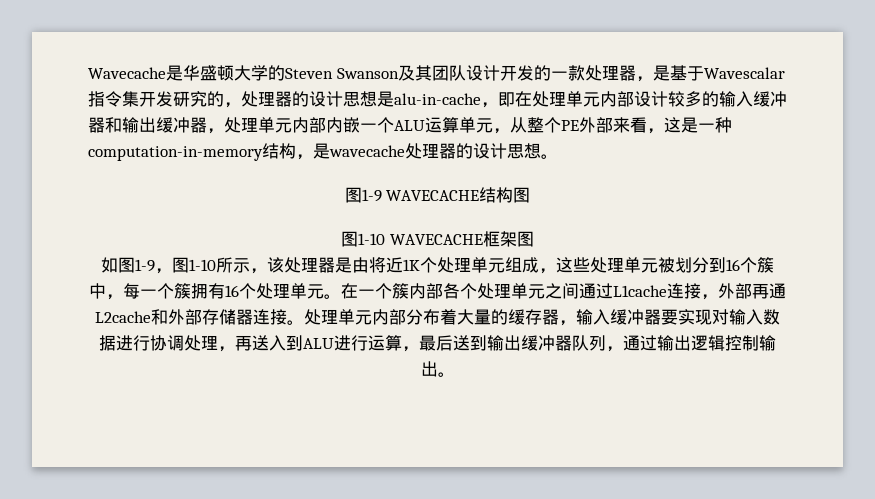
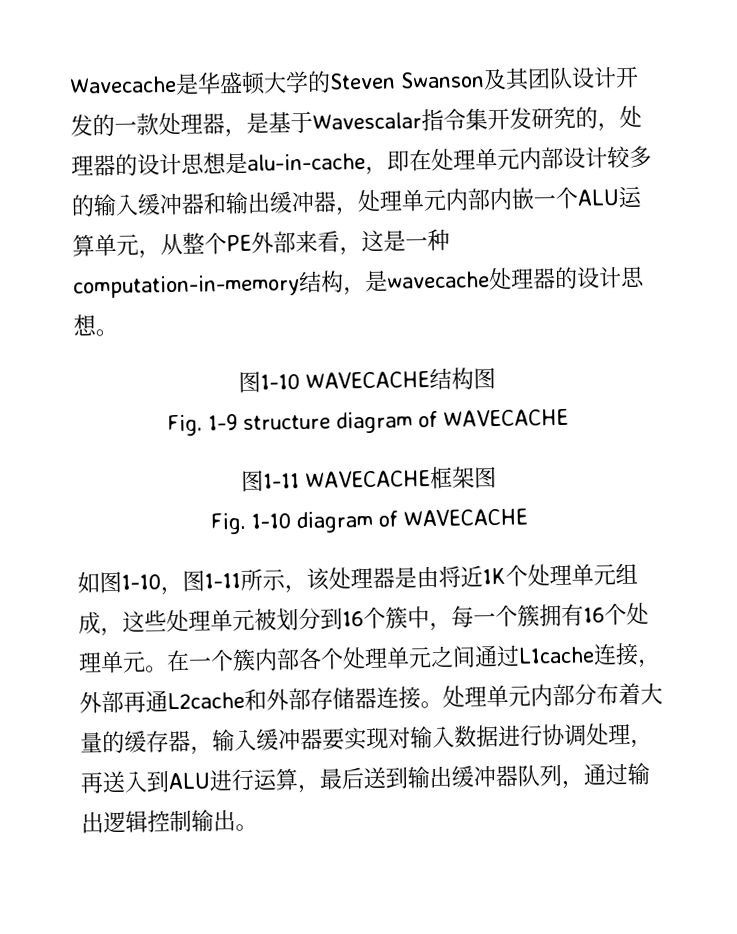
- 图1-9 WAVECACHE结构图
+ 图1-10 WAVECACHE结构图
- 图1-10 WAVECACHE框架图
+ Fig. 1-9 structure diagram of WAVECACHE
+ 图1-11 WAVECACHE框架图
- 如图1-9，图1-10所示，该处理器是由将近1K个处理单元组成，这些处理单元被划分到16个簇中，每一个簇拥有16个处理单元。
+ Fig. 1-10 diagram of WAVECACHE
+ 如图1-10，图1-11所示，该处理器是由将近1K个处理单元组成，这些处理单元被划分到16个簇中，每一个簇拥有16个处理单元。

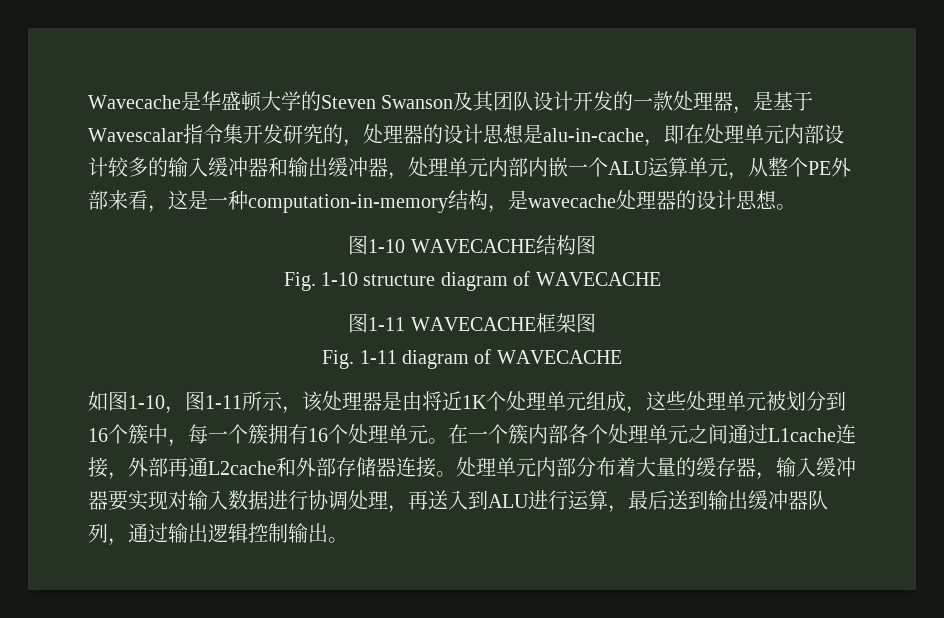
- Fig. 1-9 structure diagram of WAVECACHE
+ Fig. 1-10 structure diagram of WAVECACHE
- Fig. 1-10 diagram of WAVECACHE
+ Fig. 1-11 diagram of WAVECACHE

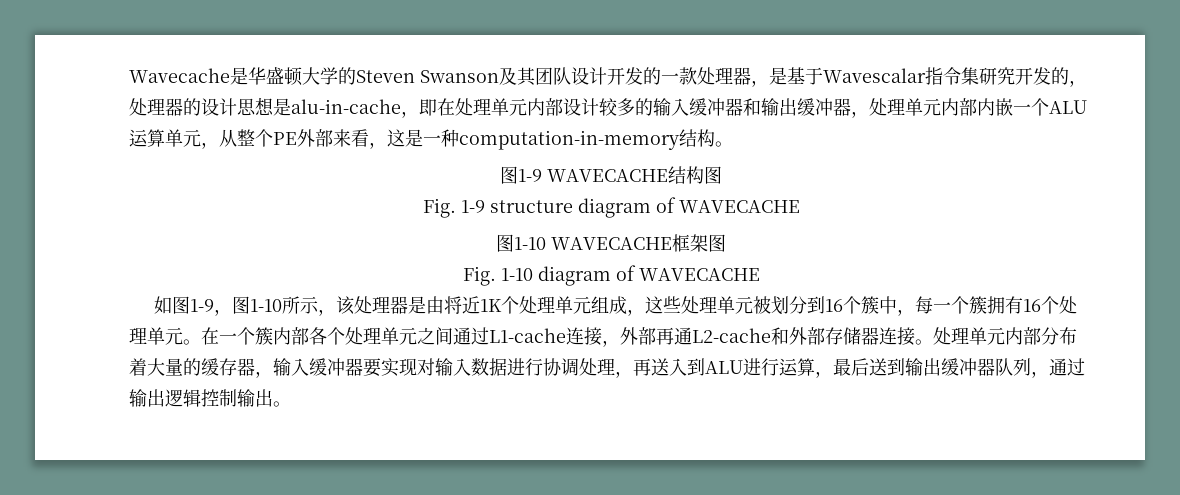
- Wavecache是华盛顿大学的Steven Swanson及其团队设计开发的一款处理器，是基于Wavescalar指令集开发研究的，处理器的设计思想是alu-in-cache，即在处理单元内部设计较多的输入缓冲器和输出缓冲器，处理单元内部内嵌一个ALU运算单元，从整个PE外部来看，这是一种computation-in-memory结构，是wavecache处理器的设计思想。
+ Wavecache是华盛顿大学的Steven Swanson及其团队设计开发的一款处理器，是基于Wavescalar指令集研究开发的，处理器的设计思想是alu-in-cache，即在处理单元内部设计较多的输入缓冲器和输出缓冲器，处理单元内部内嵌一个ALU运算单元，从整个PE外部来看，这是一种computation-in-memory结构。
- 图1-10 WAVECACHE结构图
+ 图1-9 WAVECACHE结构图
- Fig. 1-10 structure diagram of WAVECACHE
+ Fig. 1-9 structure diagram of WAVECACHE
- 图1-11 WAVECACHE框架图
+ 图1-10 WAVECACHE框架图
- Fig. 1-11 diagram of WAVECACHE
+ Fig. 1-10 diagram of WAVECACHE
- 如图1-10，图1-11所示，该处理器是由将近1K个处理单元组成，这些处理单元被划分到16个簇中，每一个簇拥有16个处理单元。
+ 如图1-9，图1-10所示，该处理器是由将近1K个处理单元组成，这些处理单元被划分到16个簇中，每一个簇拥有16个处理单元。
- 在一个簇内部各个处理单元之间通过L1cache连接，外部再通L2cache和外部存储器连接。
+ 在一个簇内部各个处理单元之间通过L1-cache连接，外部再通L2-cache和外部存储器连接。

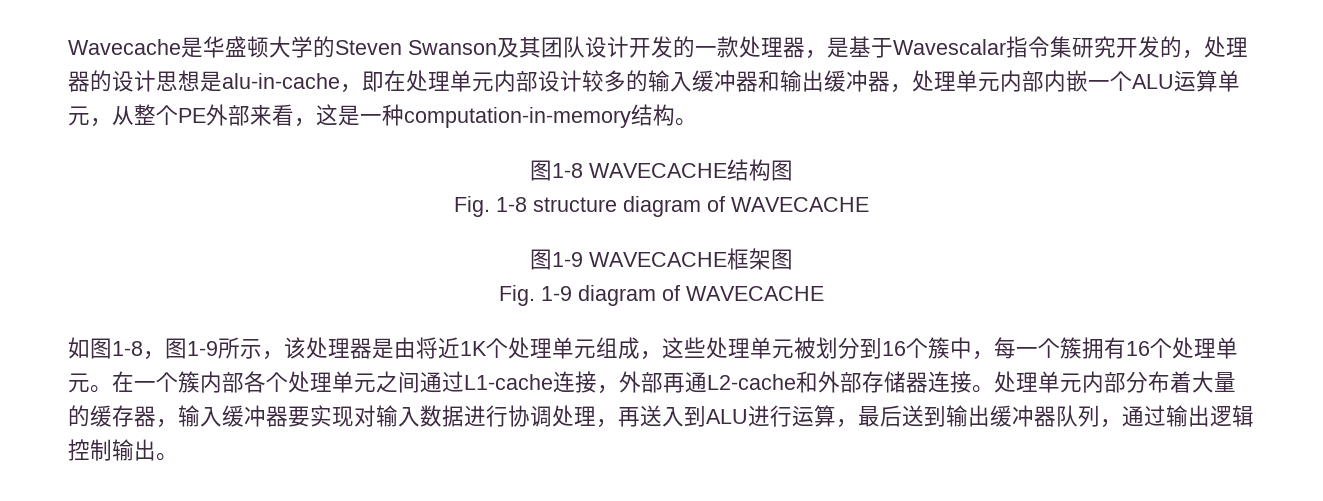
- 图1-9 WAVECACHE结构图
+ 图1-8 WAVECACHE结构图
- Fig. 1-9 structure diagram of WAVECACHE
+ Fig. 1-8 structure diagram of WAVECACHE
- 图1-10 WAVECACHE框架图
+ 图1-9 WAVECACHE框架图
- Fig. 1-10 diagram of WAVECACHE
+ Fig. 1-9 diagram of WAVECACHE
- 如图1-9，图1-10所示，该处理器是由将近1K个处理单元组成，这些处理单元被划分到16个簇中，每一个簇拥有16个处理单元。
+ 如图1-8，图1-9所示，该处理器是由将近1K个处理单元组成，这些处理单元被划分到16个簇中，每一个簇拥有16个处理单元。

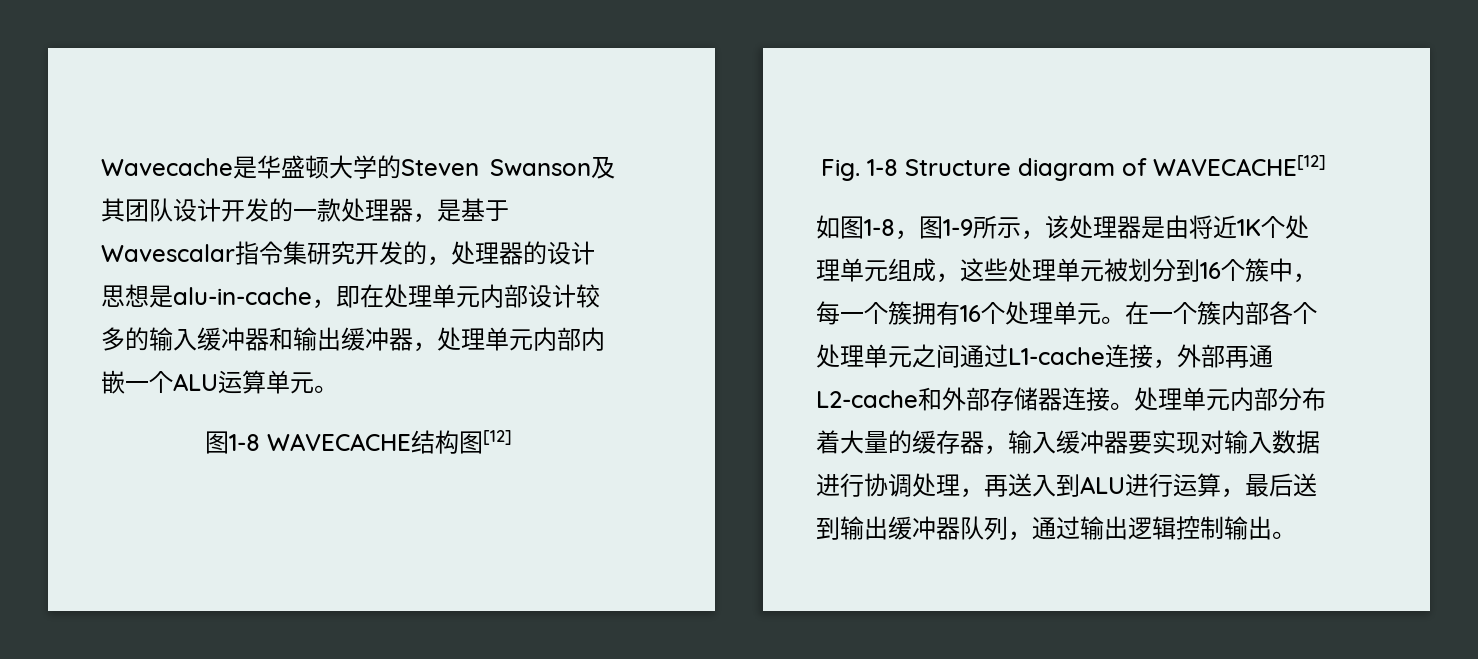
- Wavecache是华盛顿大学的Steven Swanson及其团队设计开发的一款处理器，是基于Wavescalar指令集研究开发的，处理器的设计思想是alu-in-cache，即在处理单元内部设计较多的输入缓冲器和输出缓冲器，处理单元内部内嵌一个ALU运算单元，从整个PE外部来看，这是一种computation-in-memory结构。
+ Wavecache是华盛顿大学的Steven Swanson及其团队设计开发的一款处理器，是基于Wavescalar指令集研究开发的，处理器的设计思想是alu-in-cache，即在处理单元内部设计较多的输入缓冲器和输出缓冲器，处理单元内部内嵌一个ALU运算单元。
- 图1-8 WAVECACHE结构图
+ 图1-8 WAVECACHE结构图[12]
- Fig. 1-8 structure diagram of WAVECACHE
- 图1-9 WAVECACHE框架图
- Fig. 1-9 diagram of WAVECACHE
+ Fig. 1-8 Structure diagram of WAVECACHE[12]

